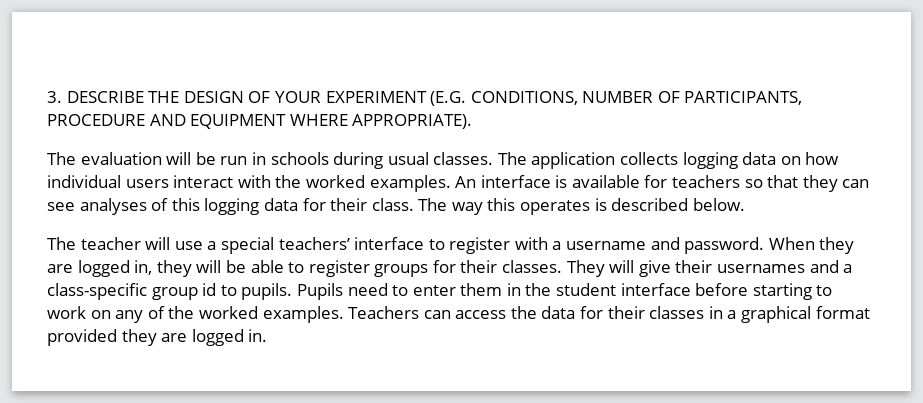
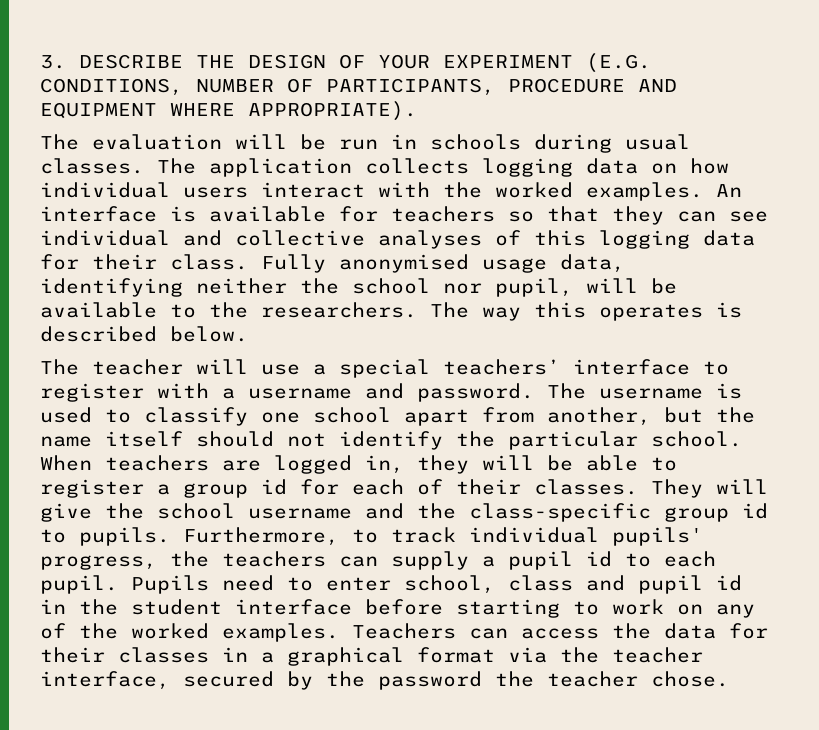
- An interface is available for teachers so that they can see analyses of this logging data for their class.
+ An interface is available for teachers so that they can see individual and collective analyses of this logging data for their class.
+ Fully anonymised usage data, identifying neither the school nor pupil, will be available to the researchers.
- When they are logged in, they will be able to register groups for their classes.
+ The username is used to classify one school apart from another, but the name itself should not identify the particular school. When teachers are logged in, they will be able to register a group id for each of their classes.
- They will give their usernames and a class-specific group id to pupils.
+ They will give the school username and the class-specific group id to pupils.
- Pupils need to enter them in the student interface before starting to work on any of the worked examples.
+ Furthermore, to track individual pupils' progress, the teachers can supply a pupil id to each pupil. Pupils need to enter school, class and pupil id in the student interface before starting to work on any of the worked examples.
- Teachers can access the data for their classes in a graphical format provided they are logged in.
+ Teachers can access the data for their classes in a graphical format via the teacher interface, secured by the password the teacher chose.

